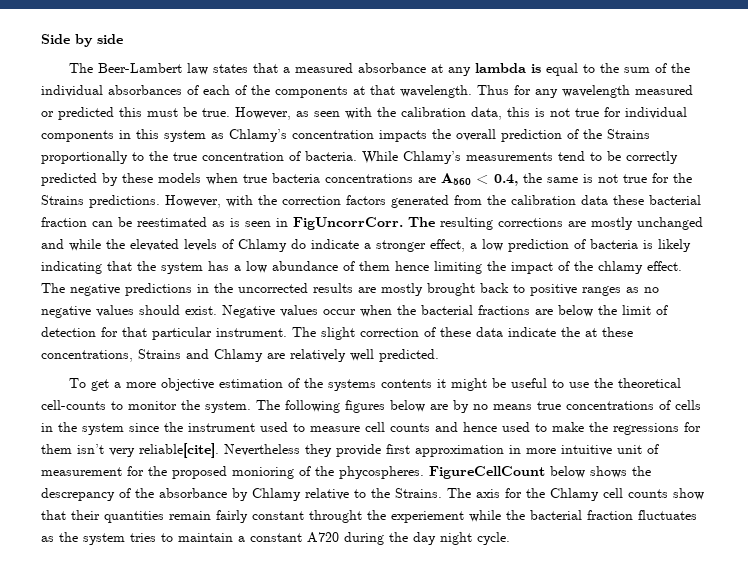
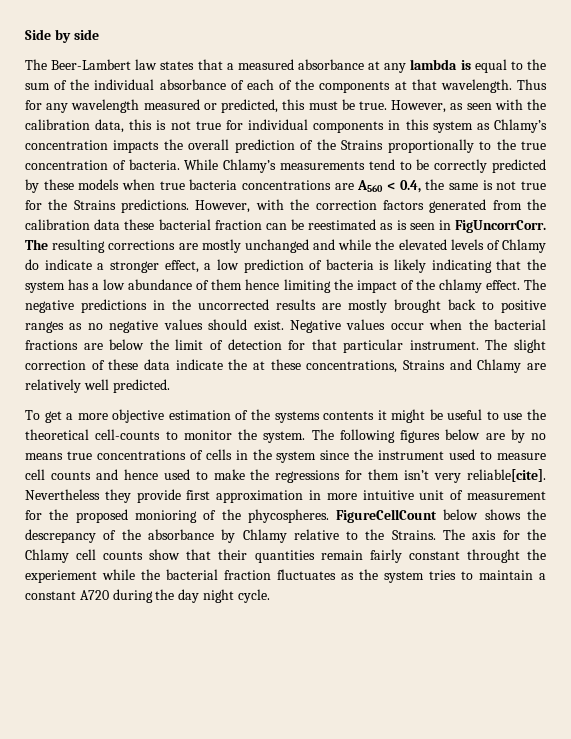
- The Beer-Lambert law states that a measured absorbance at any lambda is equal to the sum of the individual absorbances of each of the components at that wavelength.
+ The Beer-Lambert law states that a measured absorbance at any lambda is equal to the sum of the individual absorbance of each of the components at that wavelength.
- Thus for any wavelength measured or predicted this must be true.
+ Thus for any wavelength measured or predicted, this must be true.

